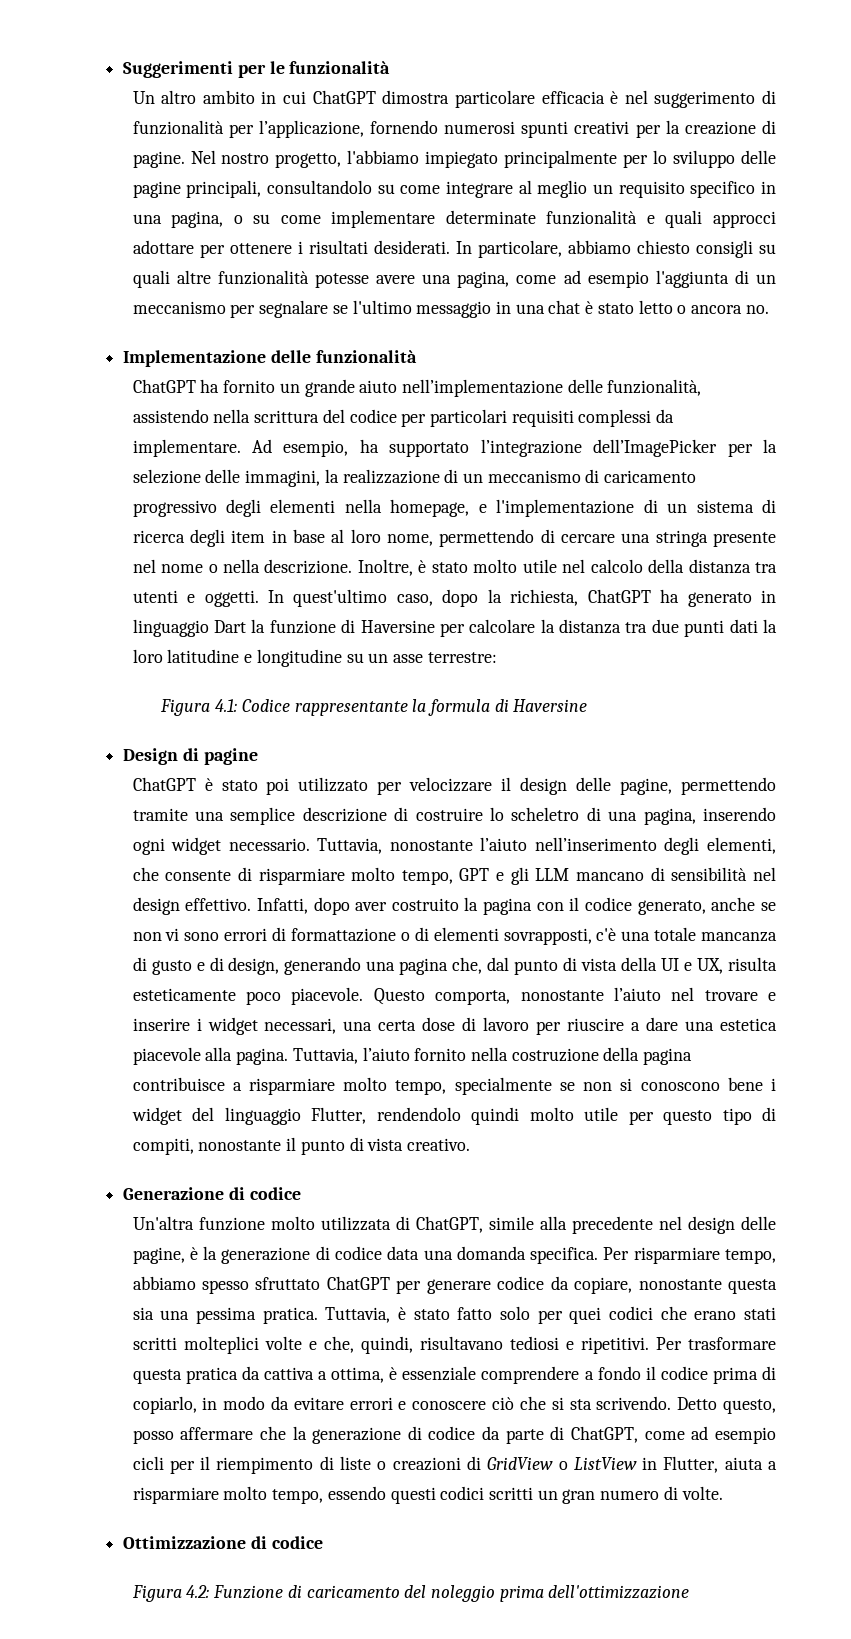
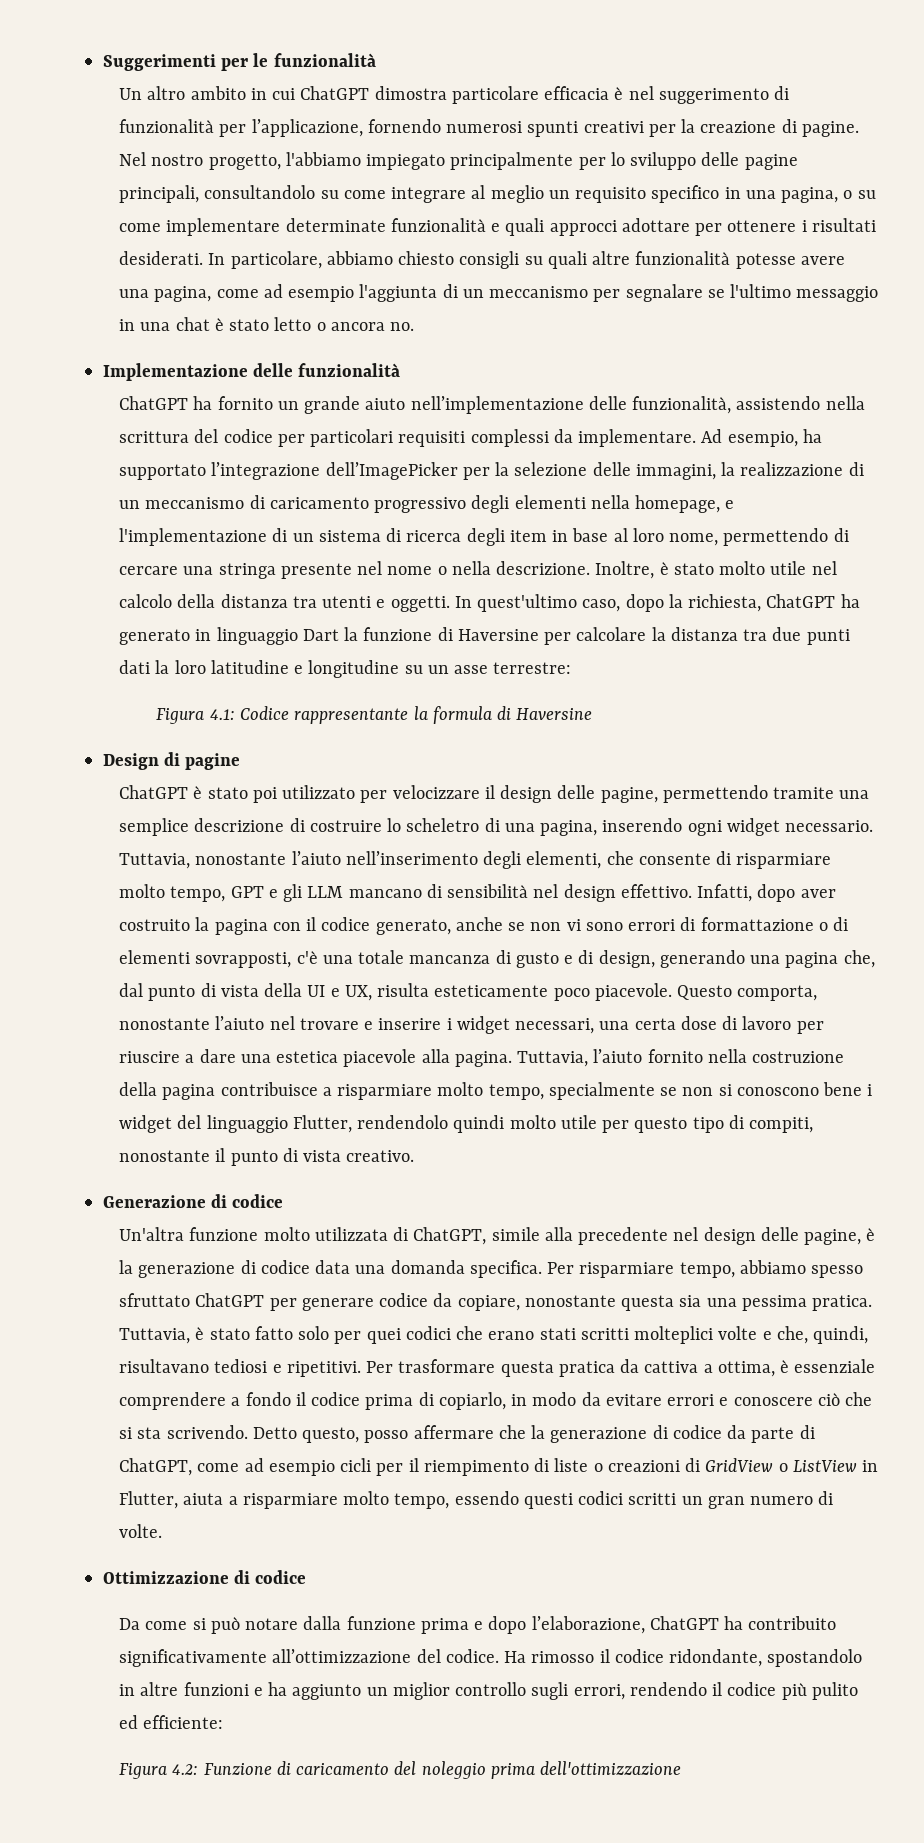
+ Da come si può notare dalla funzione prima e dopo l’elaborazione, ChatGPT ha contribuito significativamente all’ottimizzazione del codice. Ha rimosso il codice ridondante, spostandolo in altre funzioni e ha aggiunto un miglior controllo sugli errori, rendendo il codice più pulito ed efficiente:

